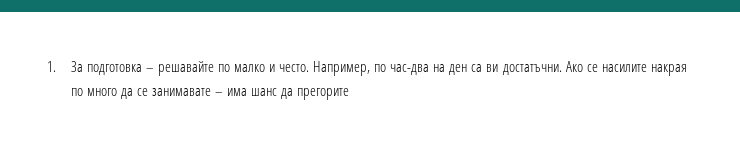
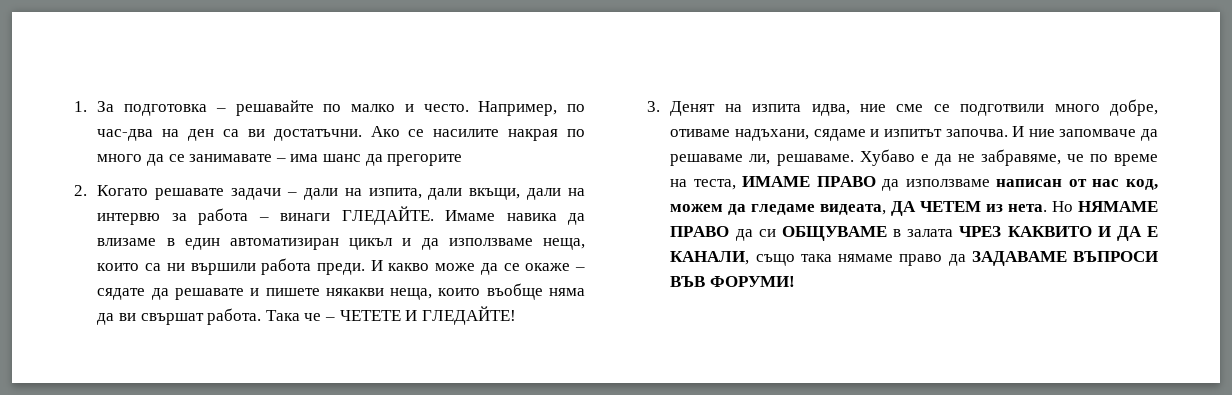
+ 2. Когато решавате задачи – дали на изпита, дали вкъщи, дали на интервю за работа – винаги ГЛЕДАЙТЕ. Имаме навика да влизаме в един автоматизиран цикъл и да използваме неща, които са ни вършили работа преди. И какво може да се окаже – сядате да решавате и пишете някакви неща, които въобще няма да ви свършат работа. Така че – ЧЕТЕТЕ И ГЛЕДАЙТЕ!
+ 3. Денят на изпита идва, ние сме се подготвили много добре, отиваме надъхани, сядаме и изпитът започва. И ние запомваче да решаваме ли, решаваме. Хубаво е да не забравяме, че по време на теста, ИМАМЕ ПРАВО да използваме написан от нас код, можем да гледаме видеата, ДА ЧЕТЕМ из нета. Но НЯМАМЕ ПРАВО да си ОБЩУВАМЕ в залата ЧРЕЗ КАКВИТО И ДА Е КАНАЛИ, също така нямаме право да ЗАДАВАМЕ ВЪПРОСИ ВЪВ ФОРУМИ!

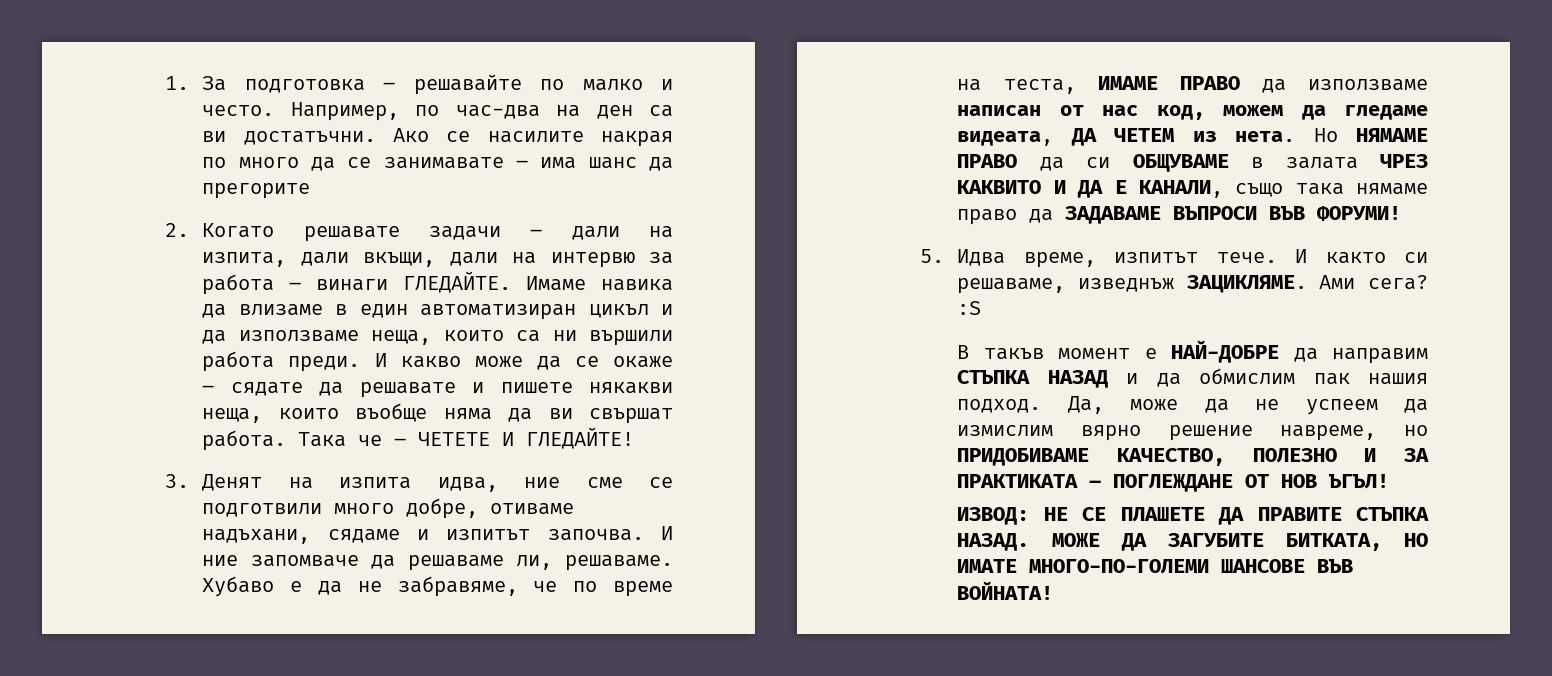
+ 5. Идва време, изпитът тече. И както си решаваме, изведнъж ЗАЦИКЛЯМЕ. Ами сега? :S
+ В такъв момент е НАЙ-ДОБРЕ да направим СТЪПКА НАЗАД и да обмислим пак нашия подход. Да, може да не успеем да измислим вярно решение навреме, но ПРИДОБИВАМЕ КАЧЕСТВО, ПОЛЕЗНО И ЗА ПРАКТИКАТА – ПОГЛЕЖДАНЕ ОТ НОВ ЪГЪЛ!
+ ИЗВОД: НЕ СЕ ПЛАШЕТЕ ДА ПРАВИТЕ СТЪПКА НАЗАД. МОЖЕ ДА ЗАГУБИТЕ БИТКАТА, НО ИМАТЕ МНОГО-ПО-ГОЛЕМИ ШАНСОВЕ ВЪВ ВОЙНАТА!

